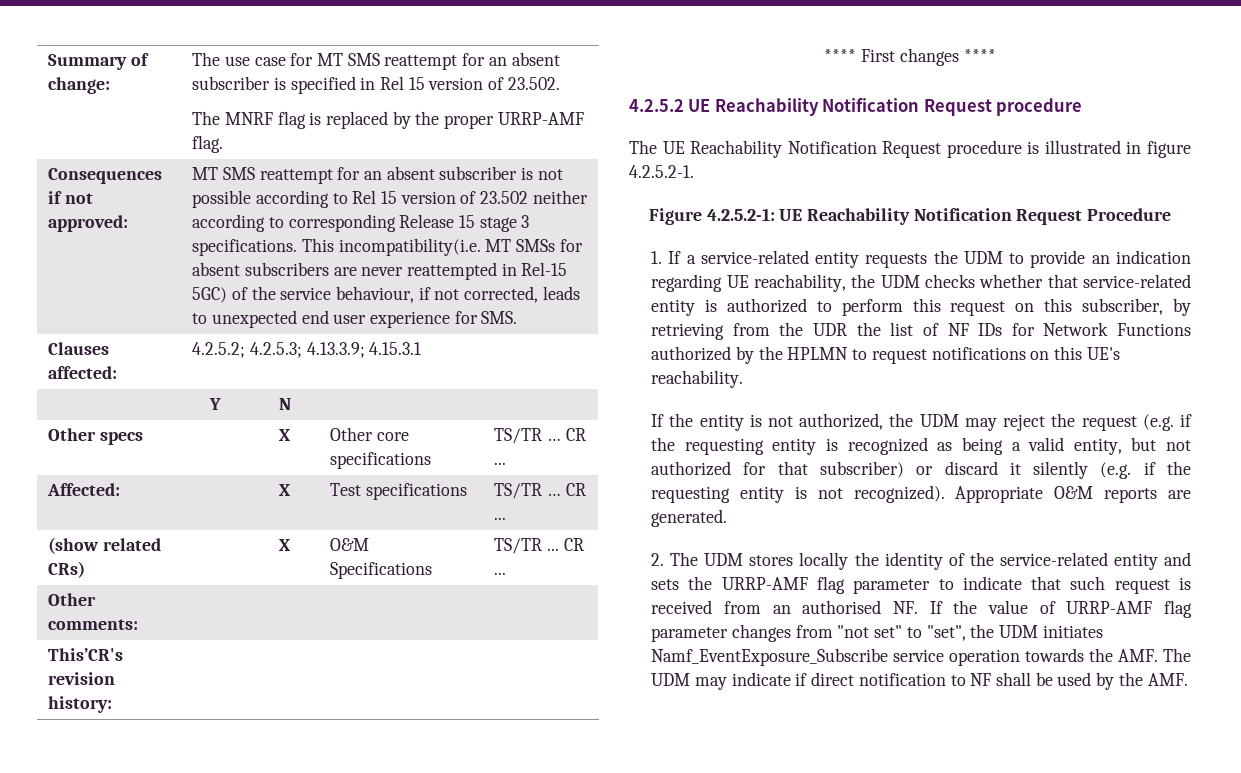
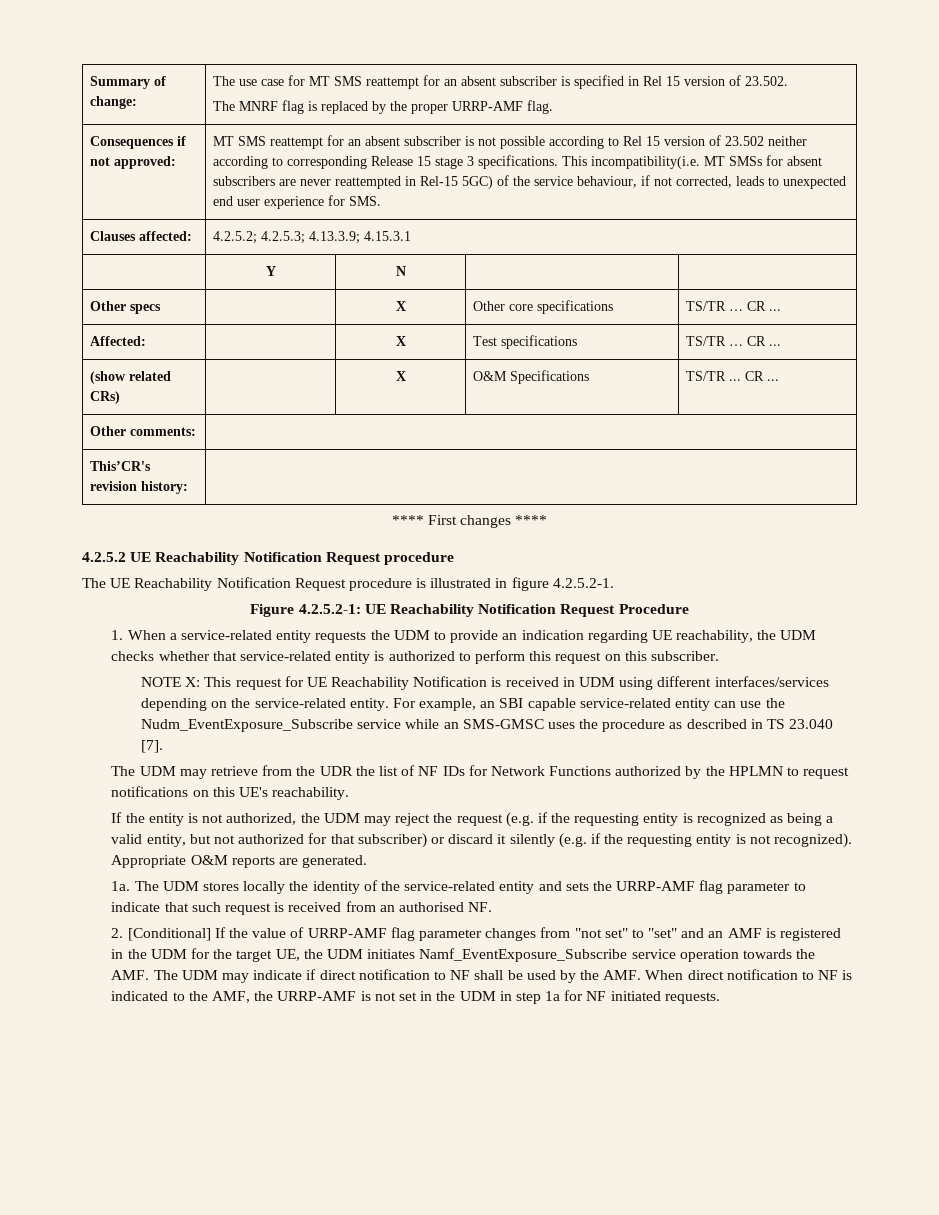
- 1. If a service-related entity requests the UDM to provide an indication regarding UE reachability, the UDM checks whether that service-related entity is authorized to perform this request on this subscriber, by retrieving from the UDR the list of NF IDs for Network Functions authorized by the HPLMN to request notifications on this UE's reachability.
+ 1. When a service-related entity requests the UDM to provide an indication regarding UE reachability, the UDM checks whether that service-related entity is authorized to perform this request on this subscriber.
+ NOTE X: This request for UE Reachability Notification is received in UDM using different interfaces/services depending on the service-related entity. For example, an SBI capable service-related entity can use the Nudm_EventExposure_Subscribe service while an SMS-GMSC uses the procedure as described in TS 23.040 [7].
+ The UDM may retrieve from the UDR the list of NF IDs for Network Functions authorized by the HPLMN to request notifications on this UE's reachability.
- 2. The UDM stores locally the identity of the service-related entity and sets the URRP-AMF flag parameter to indicate that such request is received from an authorised NF. If the value of URRP-AMF flag parameter changes from "not set" to "set", the UDM initiates Namf_EventExposure_Subscribe service operation towards the AMF. The UDM may indicate if direct notification to NF shall be used by the AMF.
+ 1a. The UDM stores locally the identity of the service-related entity and sets the URRP-AMF flag parameter to indicate that such request is received from an authorised NF.
+ 2. [Conditional] If the value of URRP-AMF flag parameter changes from "not set" to "set" and an AMF is registered in the UDM for the target UE, the UDM initiates Namf_EventExposure_Subscribe service operation towards the AMF. The UDM may indicate if direct notification to NF shall be used by the AMF. When direct notification to NF is indicated to the AMF, the URRP-AMF is not set in the UDM in step 1a for NF initiated requests.

